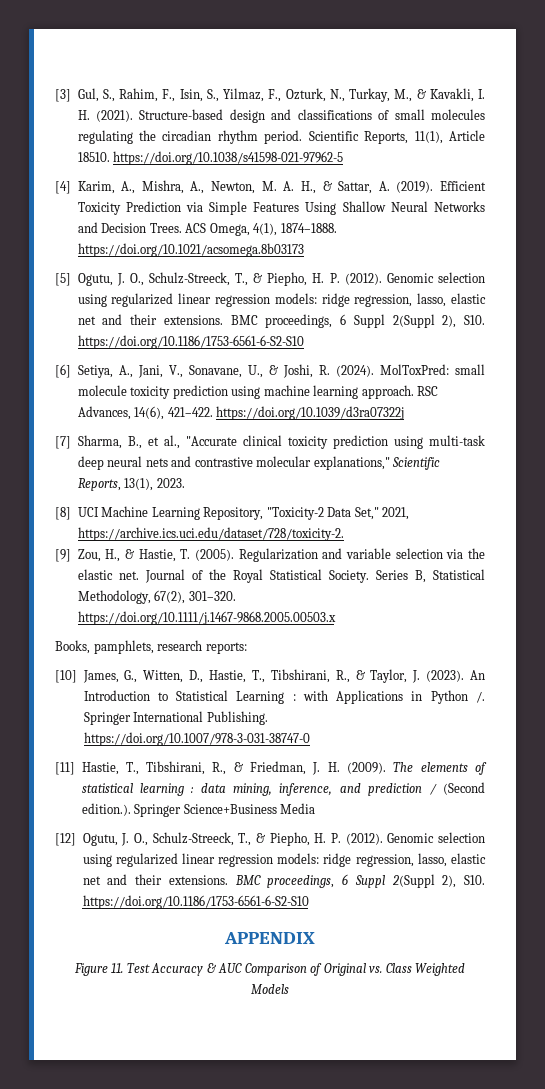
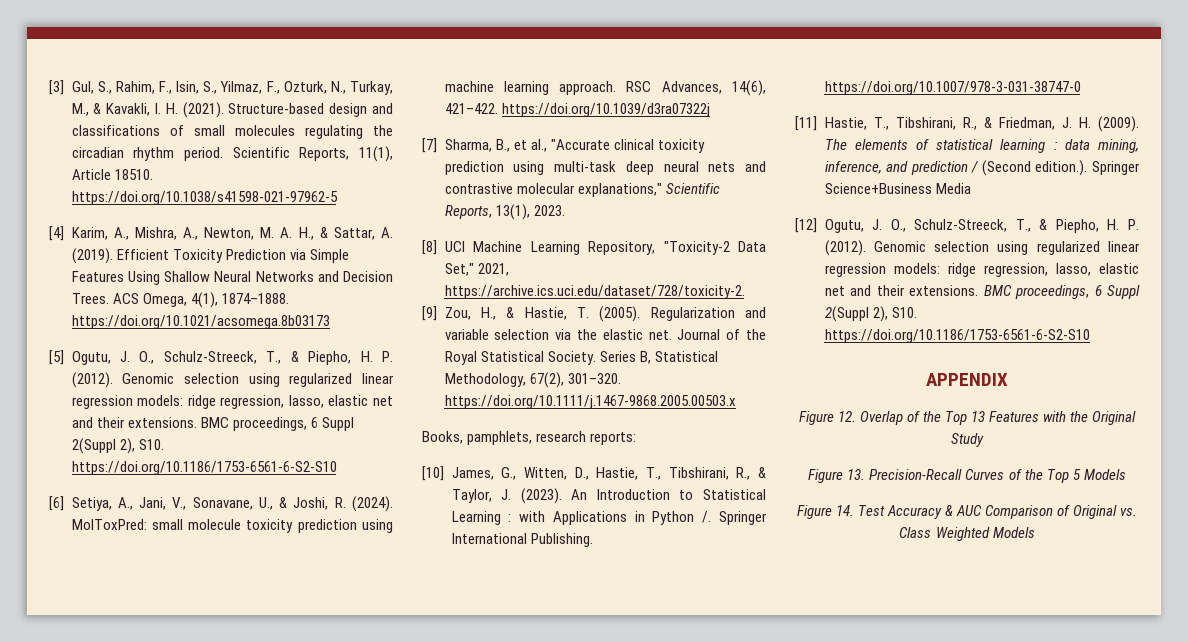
- Figure 11. Test Accuracy & AUC Comparison of Original vs. Class Weighted Models
+ Figure 12. Overlap of the Top 13 Features with the Original Study
+ Figure 13. Precision-Recall Curves of the Top 5 Models
+ Figure 14. Test Accuracy & AUC Comparison of Original vs. Class Weighted Models

